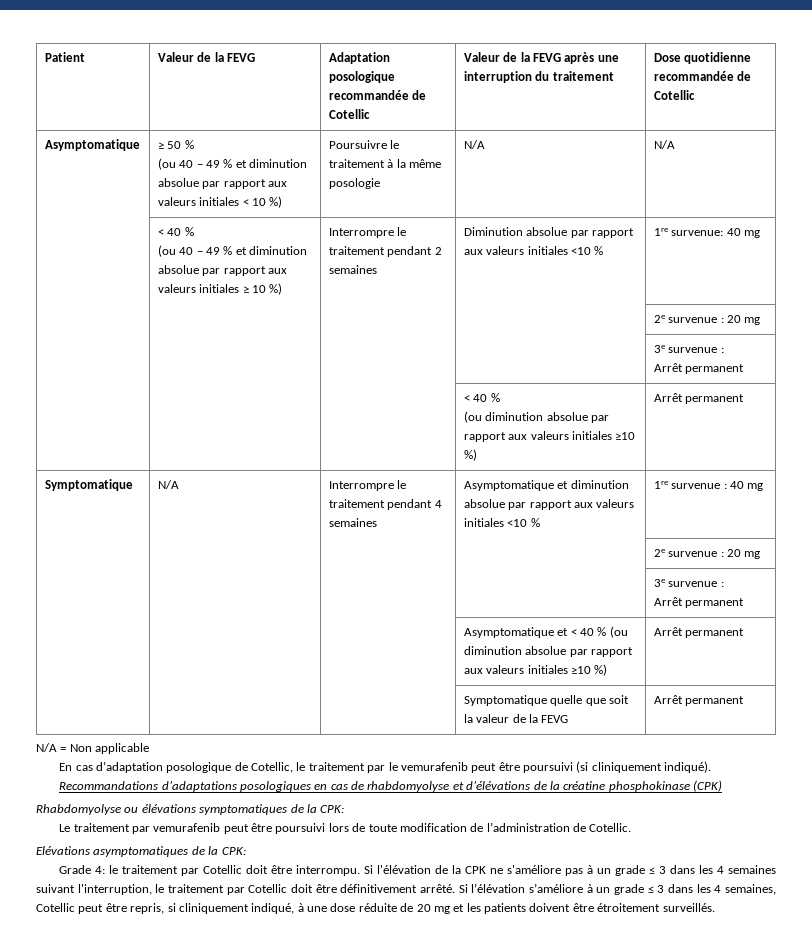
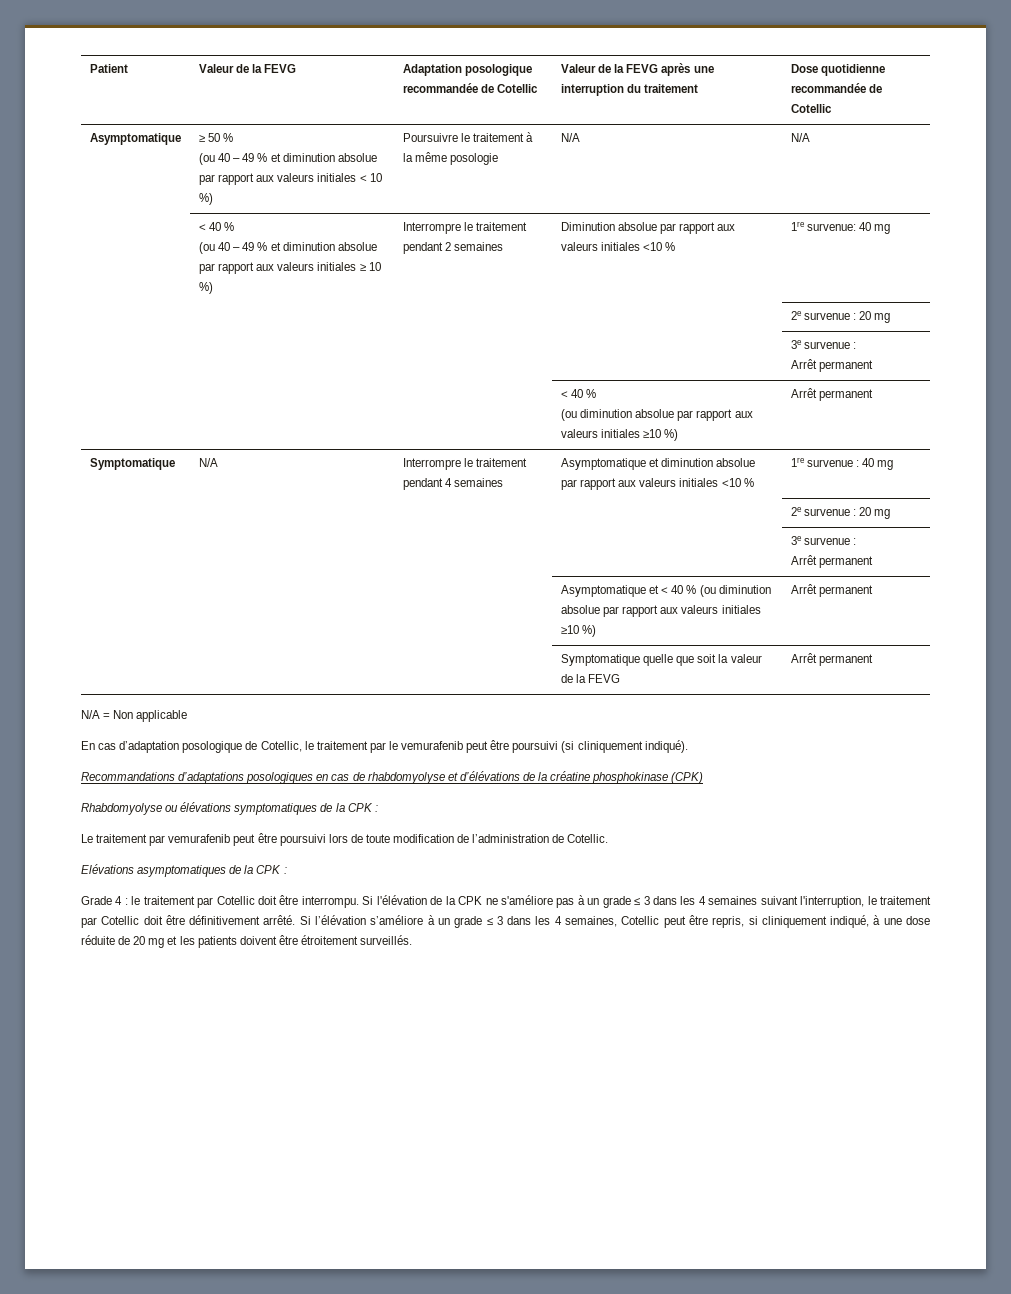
- Rhabdomyolyse ou élévations symptomatiques de la CPK:
+ Rhabdomyolyse ou élévations symptomatiques de la CPK :
- Elévations asymptomatiques de la CPK:
+ Elévations asymptomatiques de la CPK :
- Grade 4: le traitement par Cotellic doit être interrompu.
+ Grade 4 : le traitement par Cotellic doit être interrompu.

